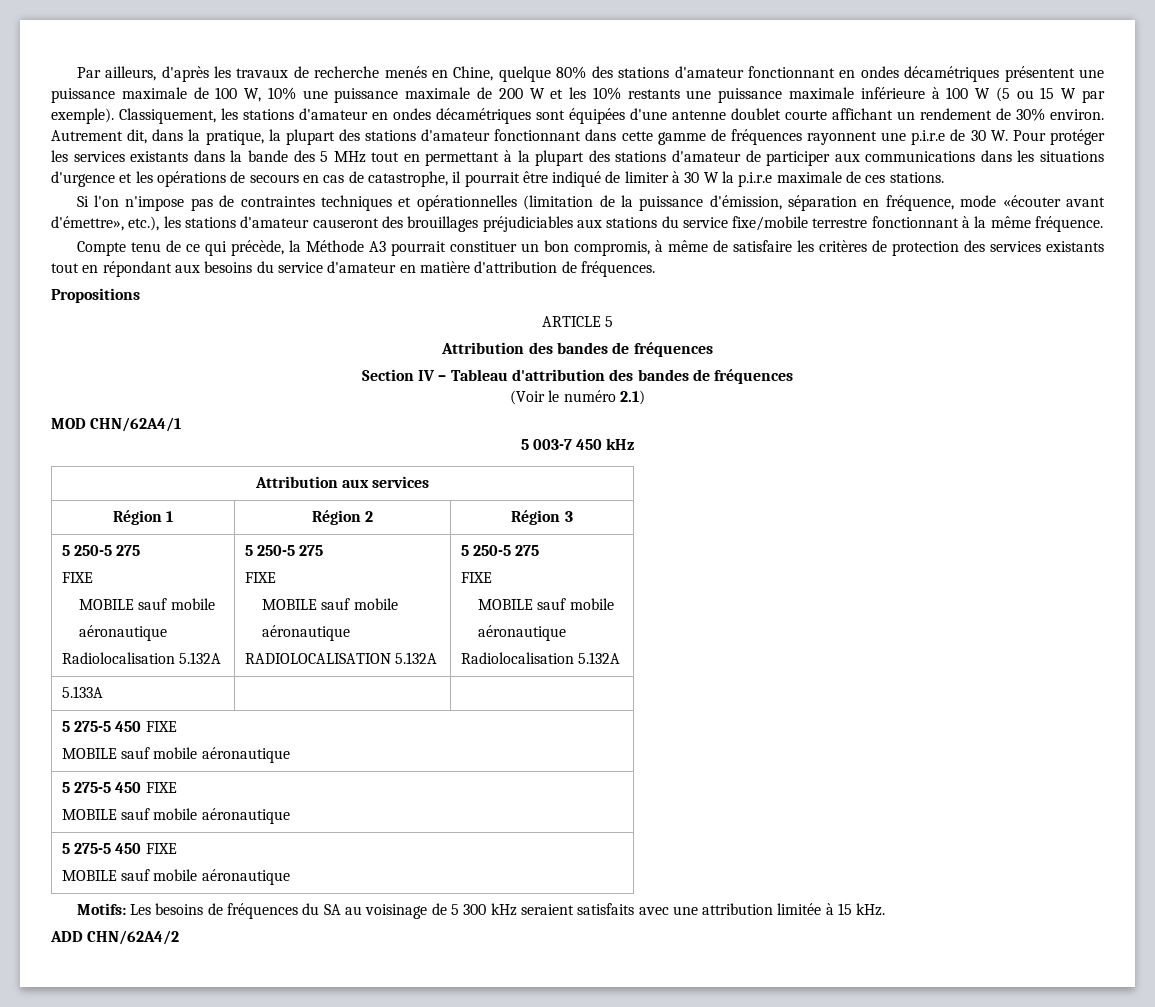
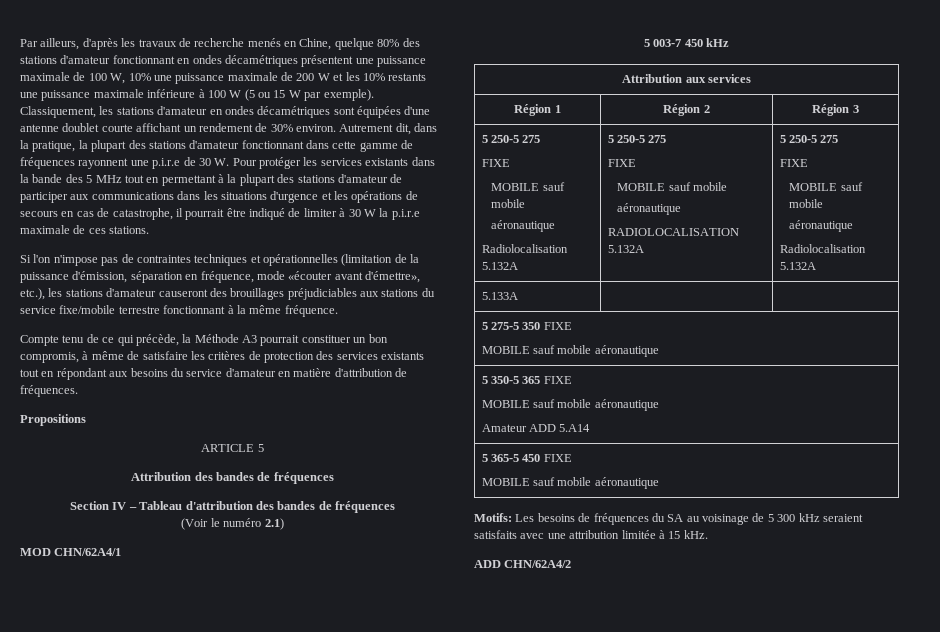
  5.133A | |
- 5 275-5 450 FIXE
+ 5 275-5 350 FIXE
  MOBILE sauf mobile aéronautique
- 5 275-5 450 FIXE
+ 5 350-5 365 FIXE
  MOBILE sauf mobile aéronautique
- 5 275-5 450 FIXE
+ Amateur ADD 5.A14
+ 5 365-5 450 FIXE

